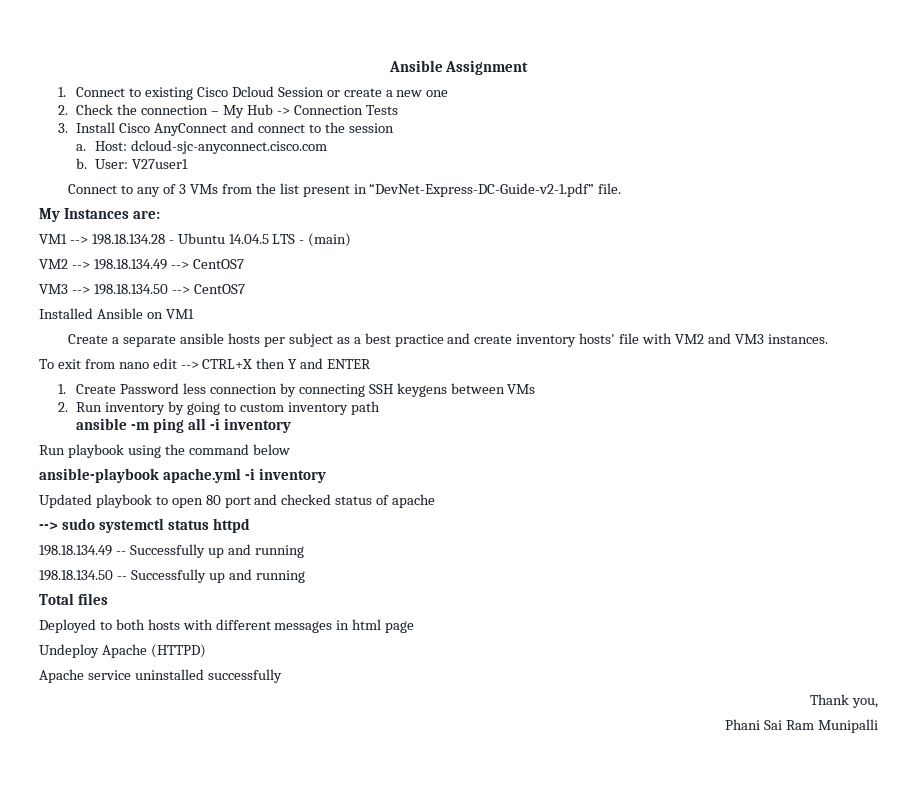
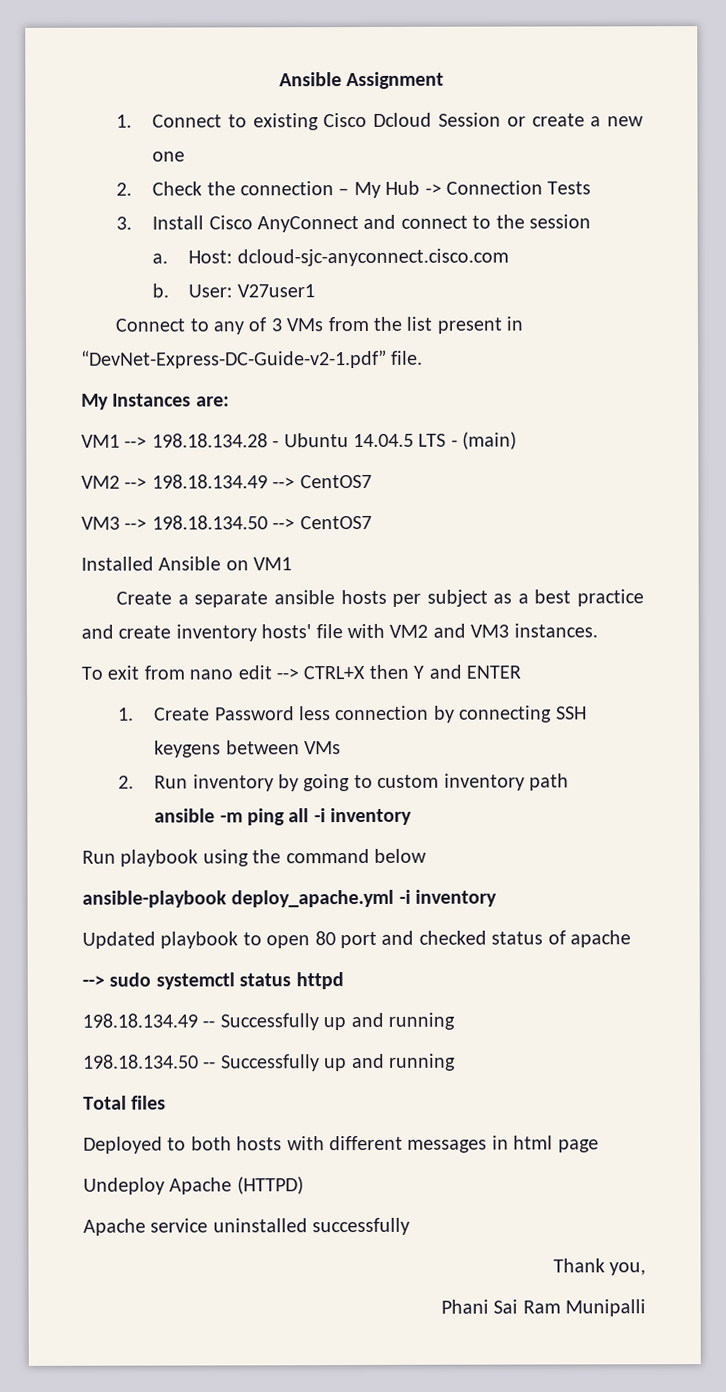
- ansible-playbook apache.yml -i inventory
+ ansible-playbook deploy_apache.yml -i inventory

